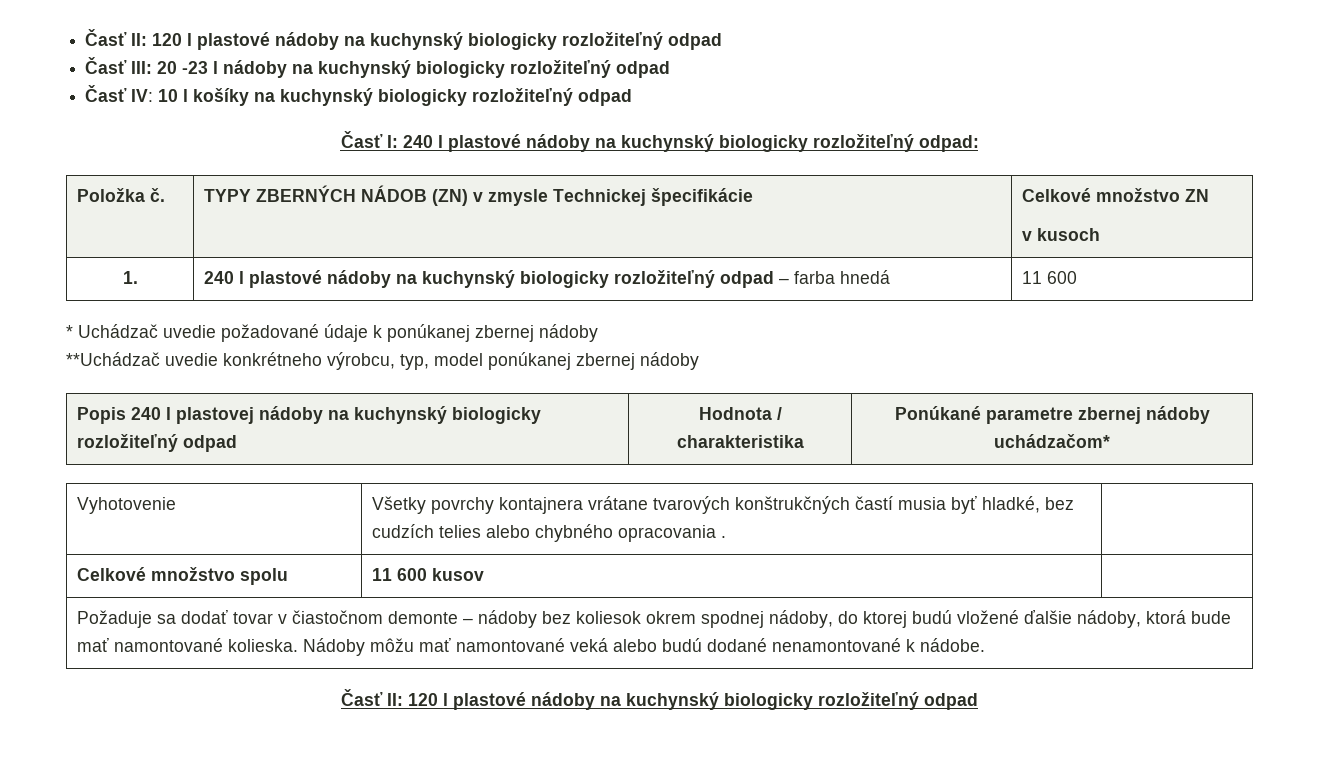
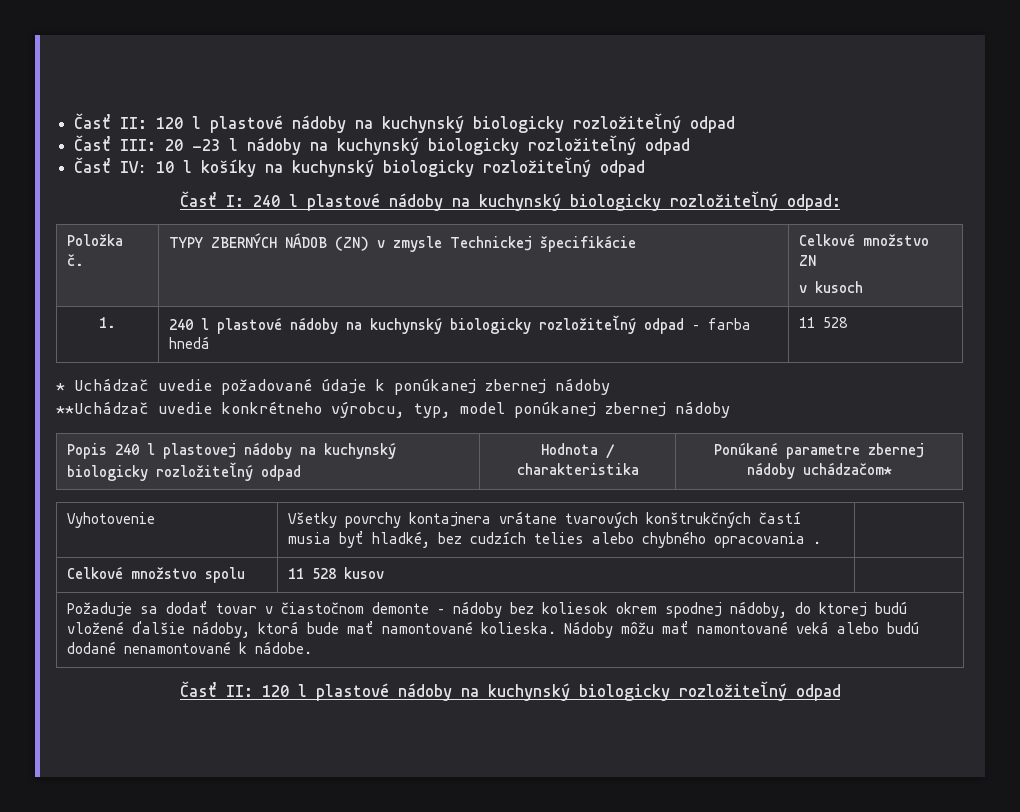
- 1. | 240 l plastové nádoby na kuchynský biologicky rozložiteľný odpad – farba hnedá | 11 600
+ 1. | 240 l plastové nádoby na kuchynský biologicky rozložiteľný odpad – farba hnedá | 11 528
- Celkové množstvo spolu | 11 600 kusov |
+ Celkové množstvo spolu | 11 528 kusov |

